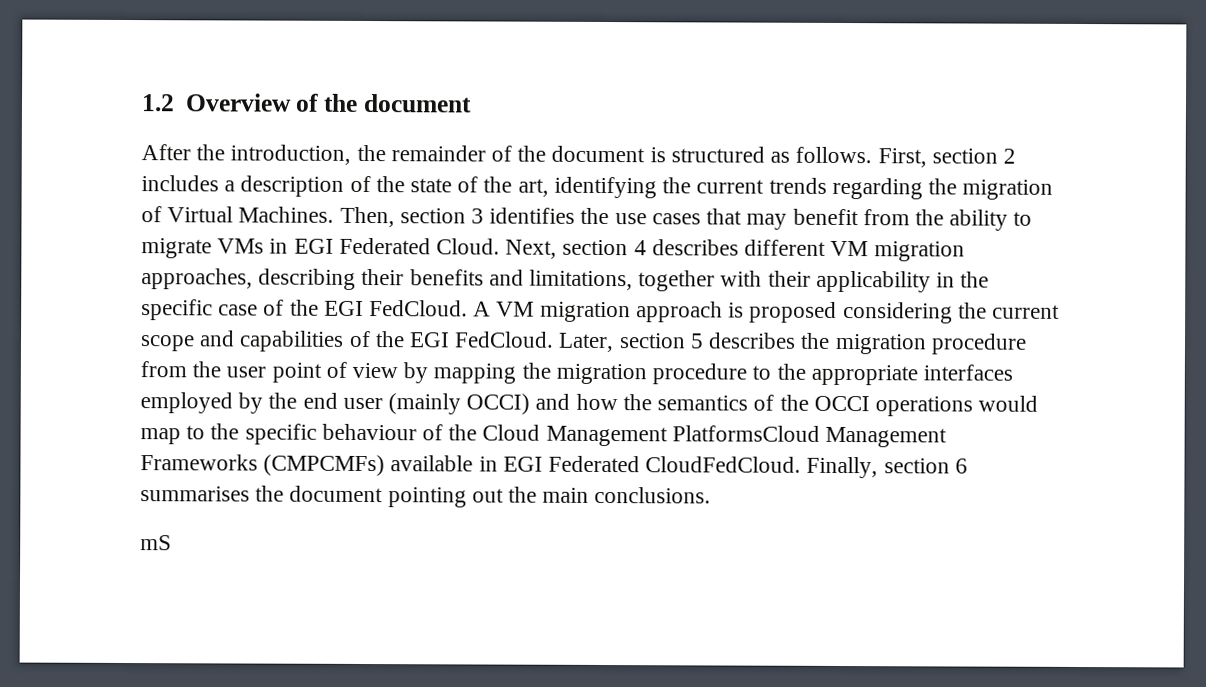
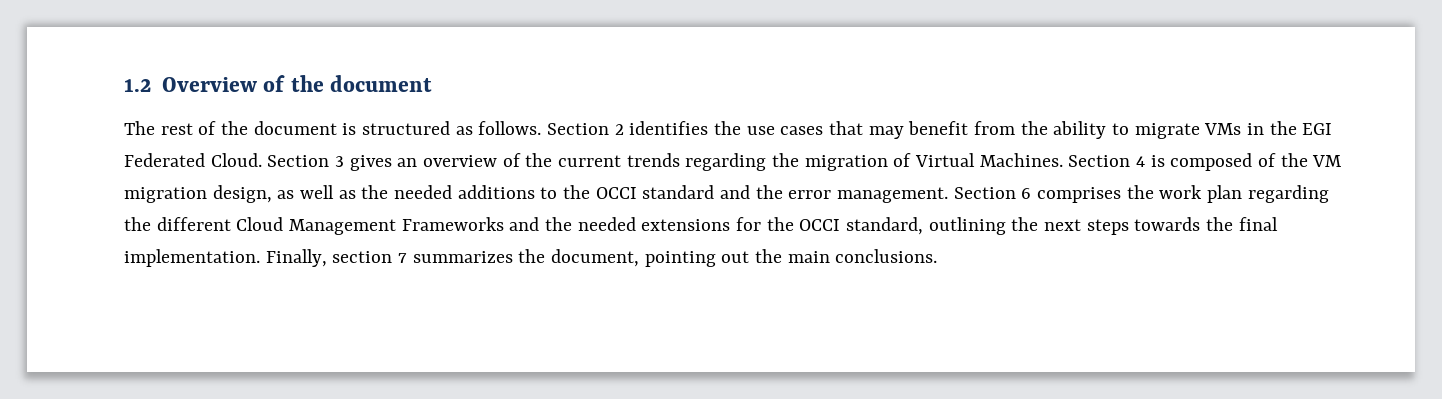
- After the introduction, the remainder of the document is structured as follows.
+ The rest of the document is structured as follows.
- First, section 2 includes a description of the state of the art, identifying the current trends regarding the migration of Virtual Machines. Then, section 3 identifies the use cases that may benefit from the ability to migrate VMs in EGI Federated Cloud.
+ Section 2 identifies the use cases that may benefit from the ability to migrate VMs in the EGI Federated Cloud.
- Next, section 4 describes different VM migration approaches, describing their benefits and limitations, together with their applicability in the specific case of the EGI FedCloud. A VM migration approach is proposed considering the current scope and capabilities of the EGI FedCloud. Later, section 5 describes the migration procedure from the user point of view by mapping the migration procedure to the appropriate interfaces employed by the end user (mainly OCCI) and how the semantics of the OCCI operations would map to the specific behaviour of the Cloud Management PlatformsCloud Management Frameworks (CMPCMFs) available in EGI Federated CloudFedCloud. Finally, section 6 summarises the document pointing out the main conclusions.
+ Section 3 gives an overview of the current trends regarding the migration of Virtual Machines. Section 4 is composed of the VM migration design, as well as the needed additions to the OCCI standard and the error management. Section 6 comprises the work plan regarding the different Cloud Management Frameworks and the needed extensions for the OCCI standard, outlining the next steps towards the final implementation. Finally, section 7 summarizes the document, pointing out the main conclusions.
- mS

